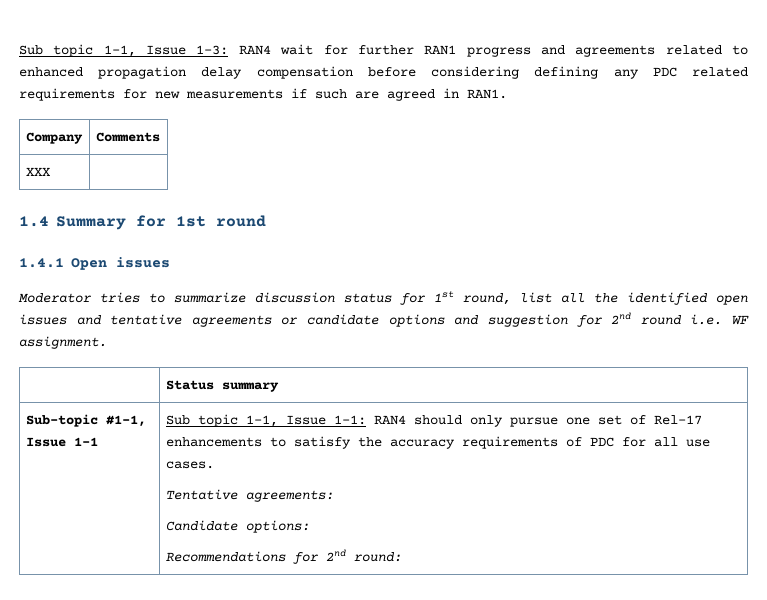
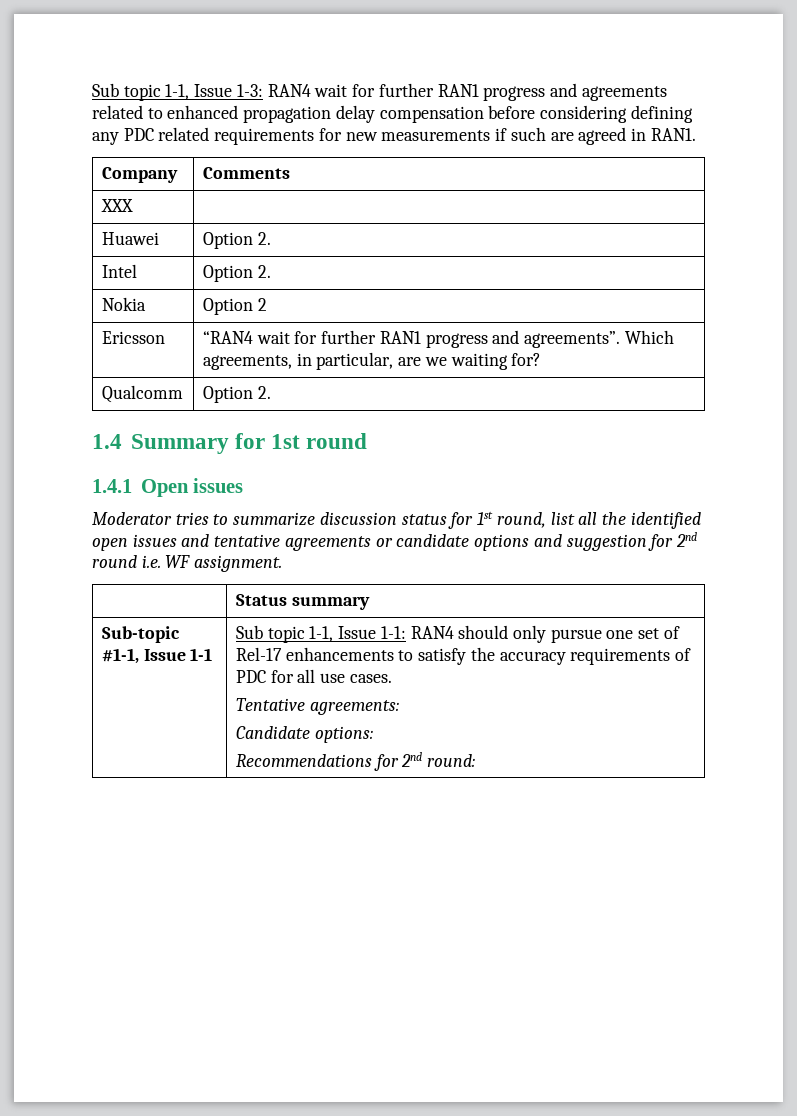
+ Huawei | Option 2.
+ Intel | Option 2.
+ Nokia | Option 2
+ Ericsson | “RAN4 wait for further RAN1 progress and agreements”. Which agreements, in particular, are we waiting for?
+ Qualcomm | Option 2.

